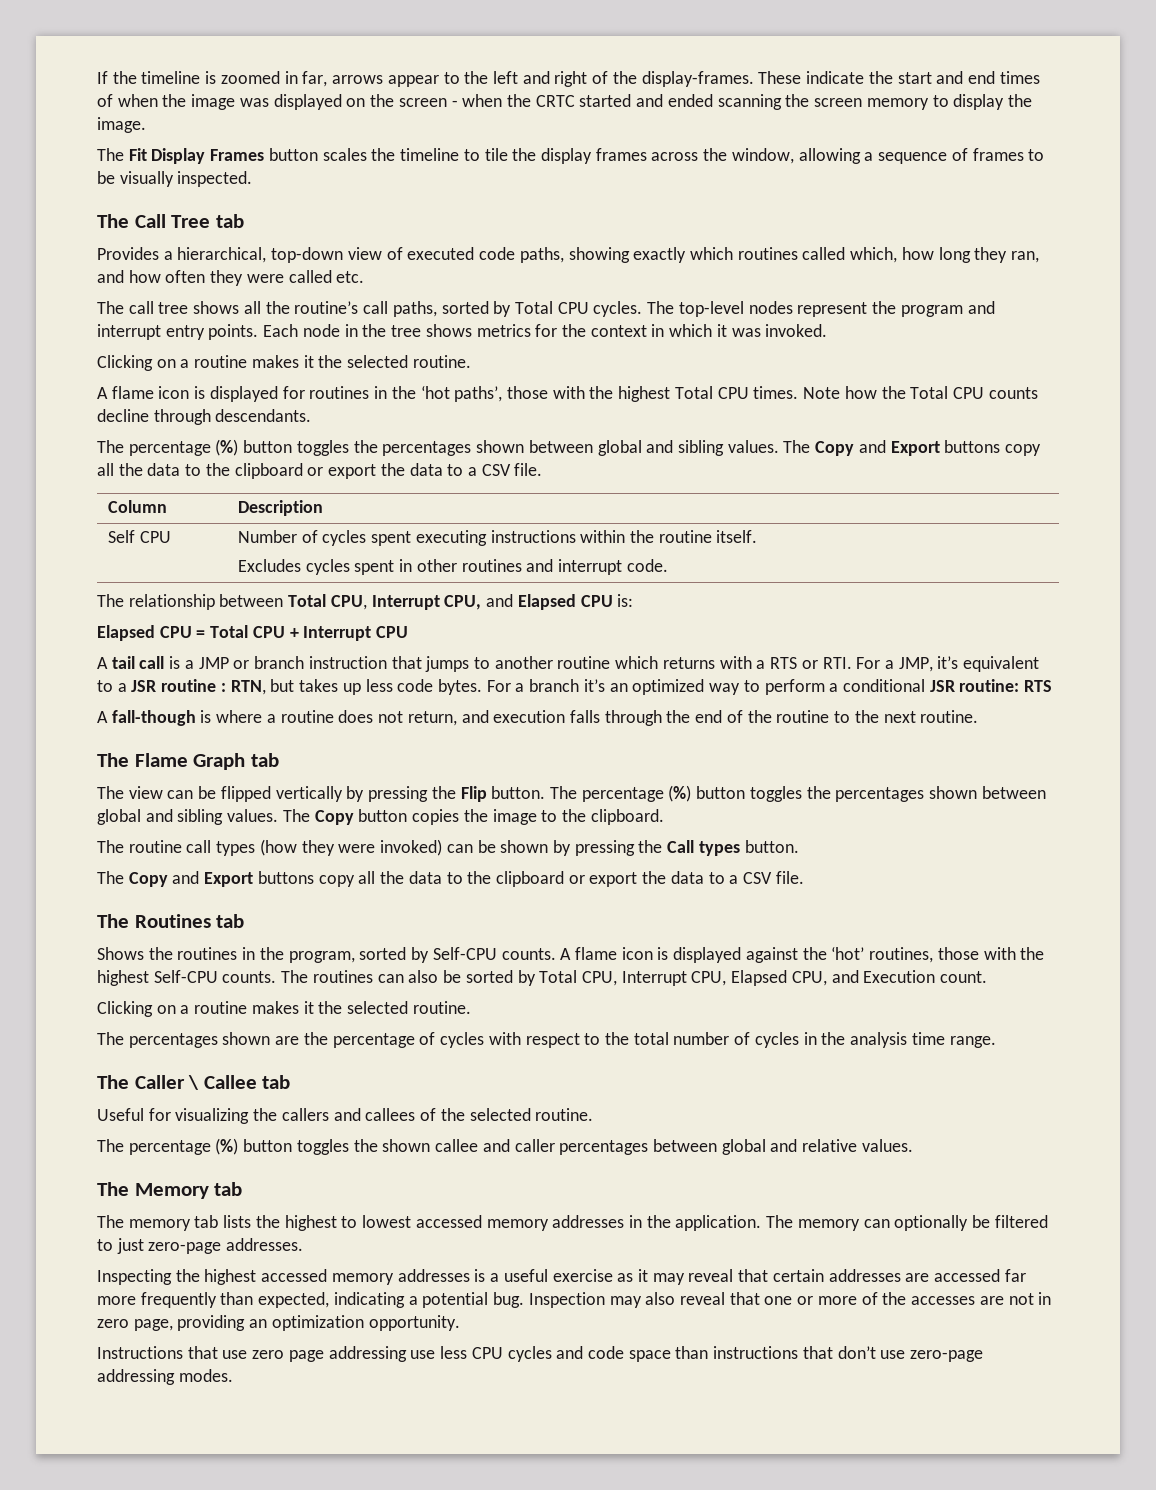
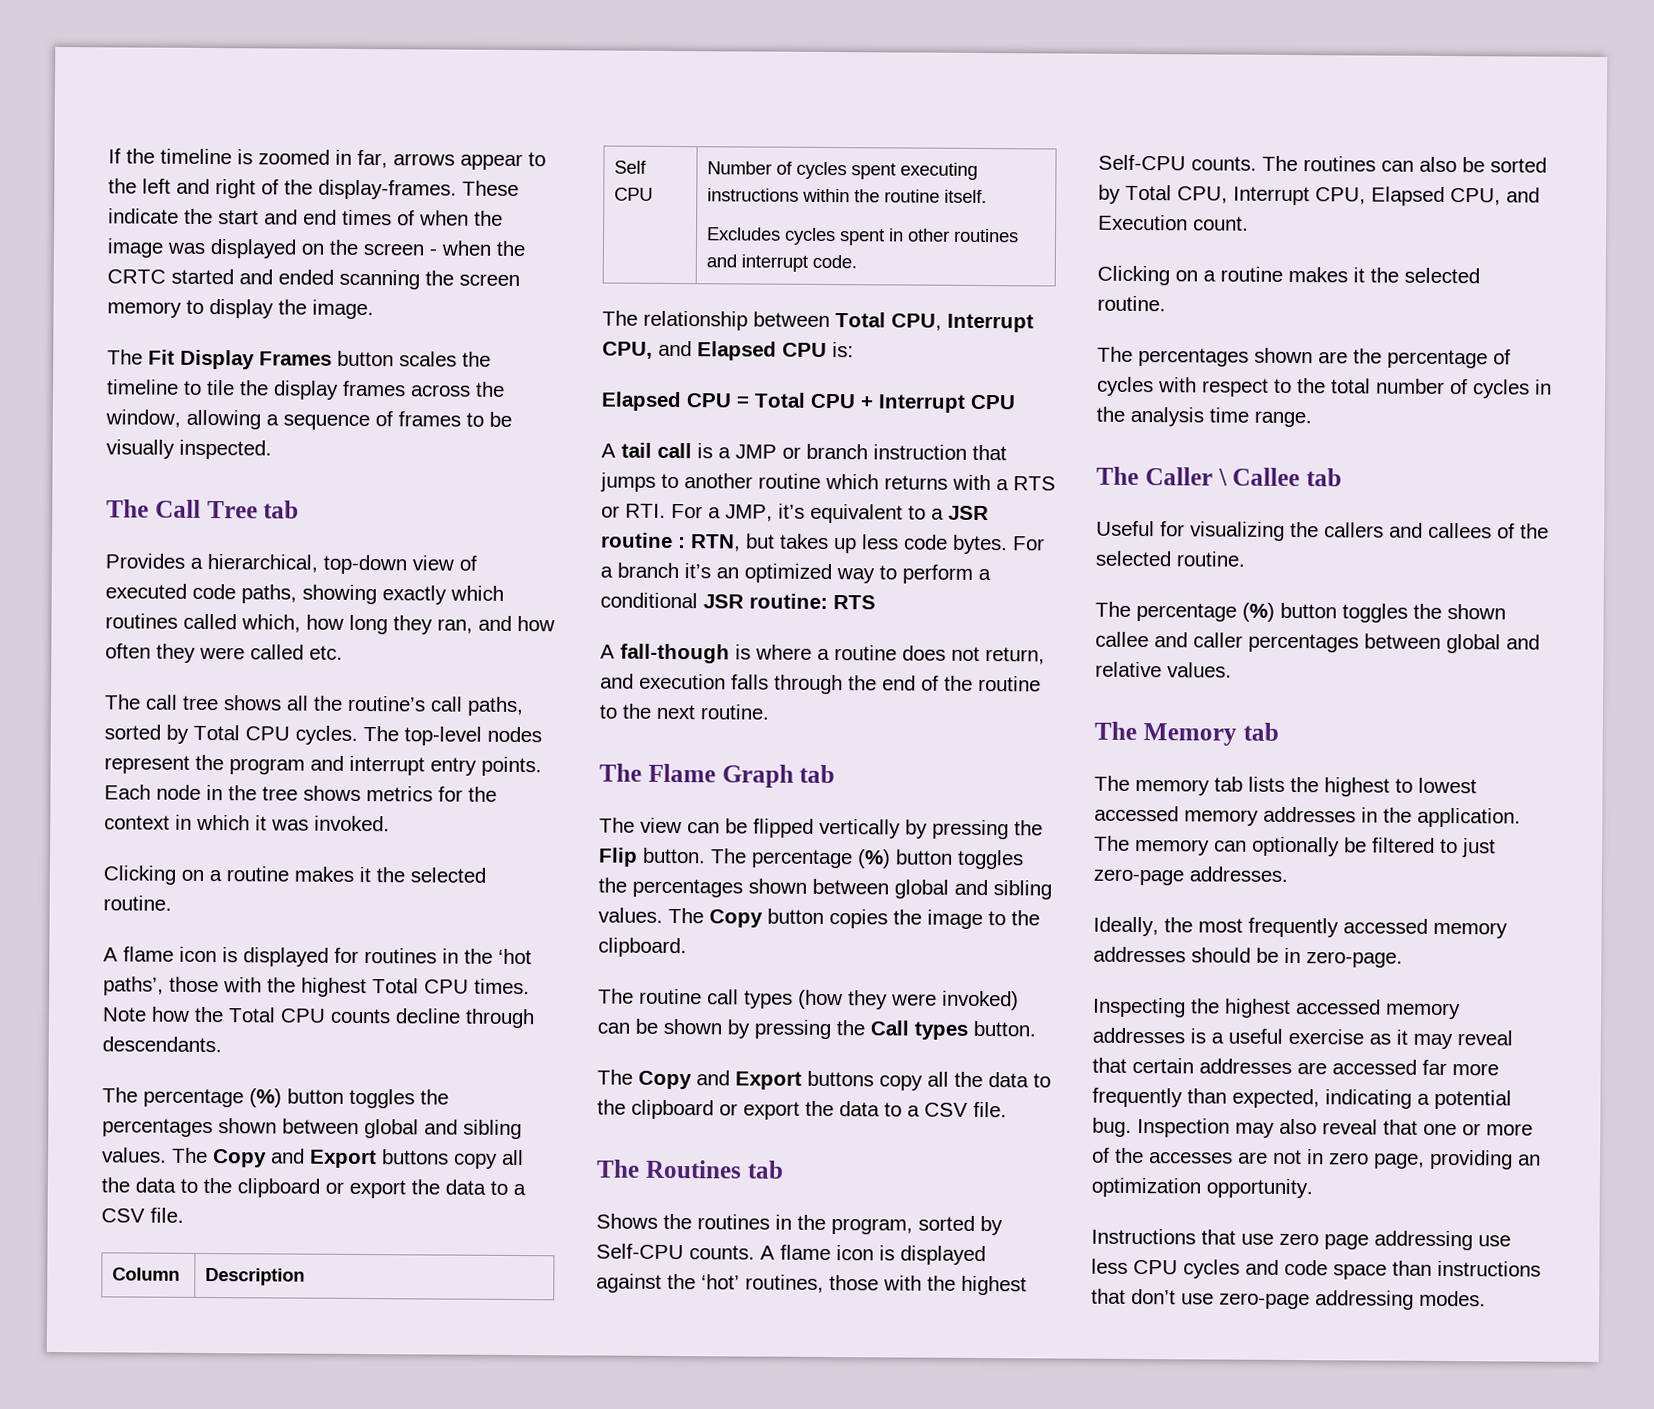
+ Ideally, the most frequently accessed memory addresses should be in zero-page.

